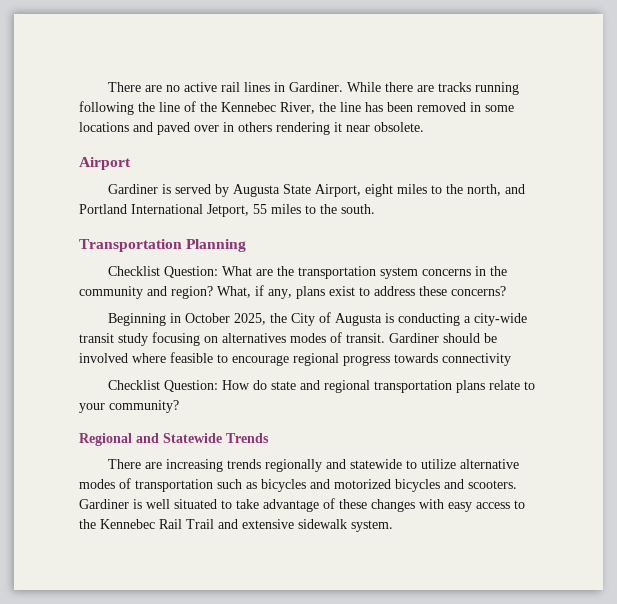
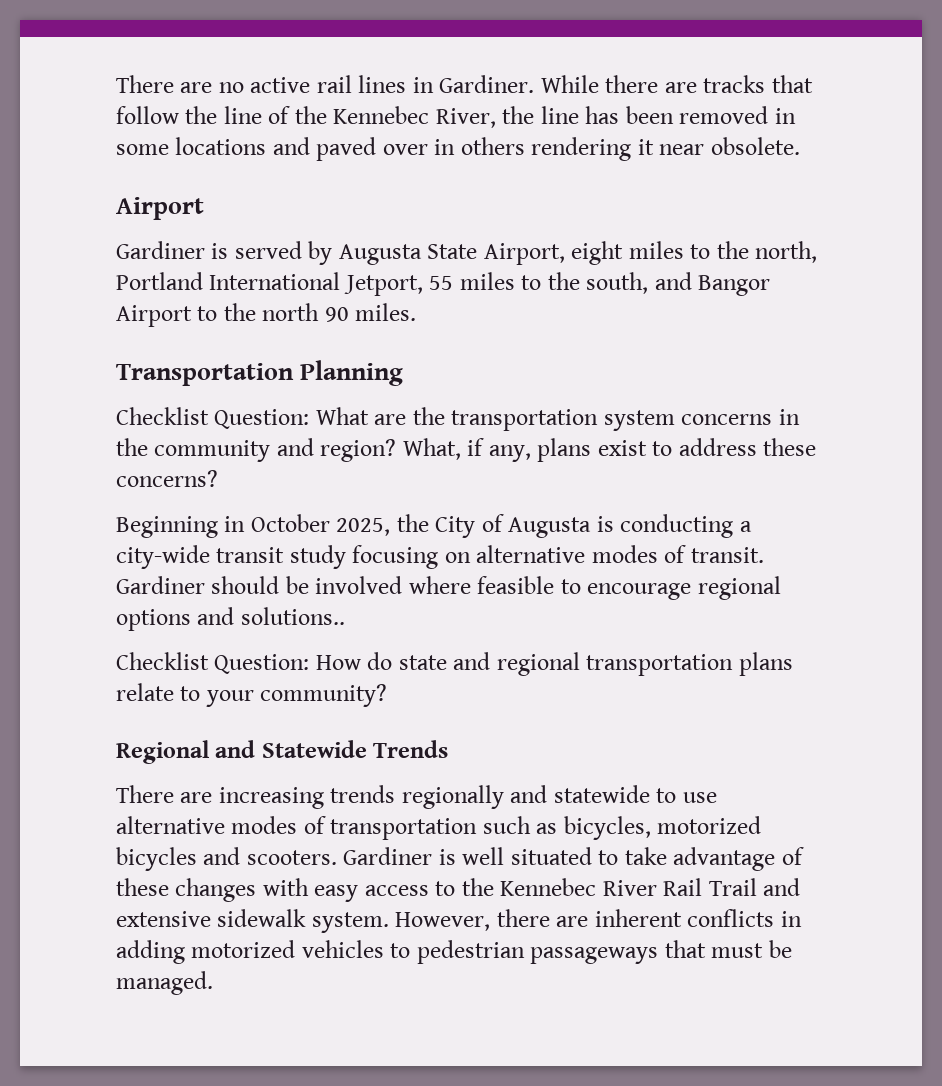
- While there are tracks running following the line of the Kennebec River, the line has been removed in some locations and paved over in others rendering it near obsolete.
+ While there are tracks that follow the line of the Kennebec River, the line has been removed in some locations and paved over in others rendering it near obsolete.
- Gardiner is served by Augusta State Airport, eight miles to the north, and Portland International Jetport, 55 miles to the south.
+ Gardiner is served by Augusta State Airport, eight miles to the north, Portland International Jetport, 55 miles to the south, and Bangor Airport to the north 90 miles.
- Beginning in October 2025, the City of Augusta is conducting a city-wide transit study focusing on alternatives modes of transit.
+ Beginning in October 2025, the City of Augusta is conducting a city-wide transit study focusing on alternative modes of transit.
- Gardiner should be involved where feasible to encourage regional progress towards connectivity
+ Gardiner should be involved where feasible to encourage regional options and solutions..
- There are increasing trends regionally and statewide to utilize alternative modes of transportation such as bicycles and motorized bicycles and scooters.
+ There are increasing trends regionally and statewide to use alternative modes of transportation such as bicycles, motorized bicycles and scooters.
- Gardiner is well situated to take advantage of these changes with easy access to the Kennebec Rail Trail and extensive sidewalk system.
+ Gardiner is well situated to take advantage of these changes with easy access to the Kennebec River Rail Trail and extensive sidewalk system.
+ However, there are inherent conflicts in adding motorized vehicles to pedestrian passageways that must be managed.

